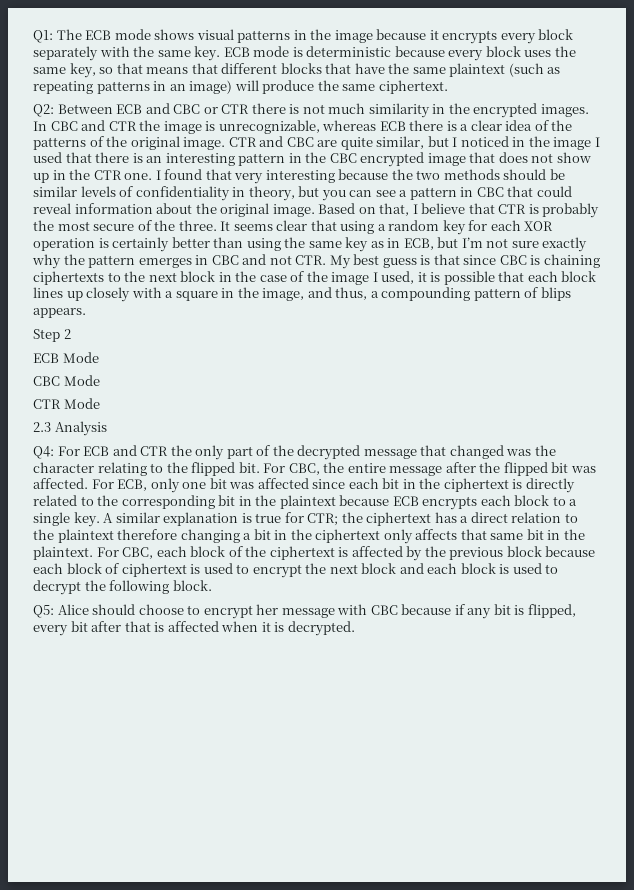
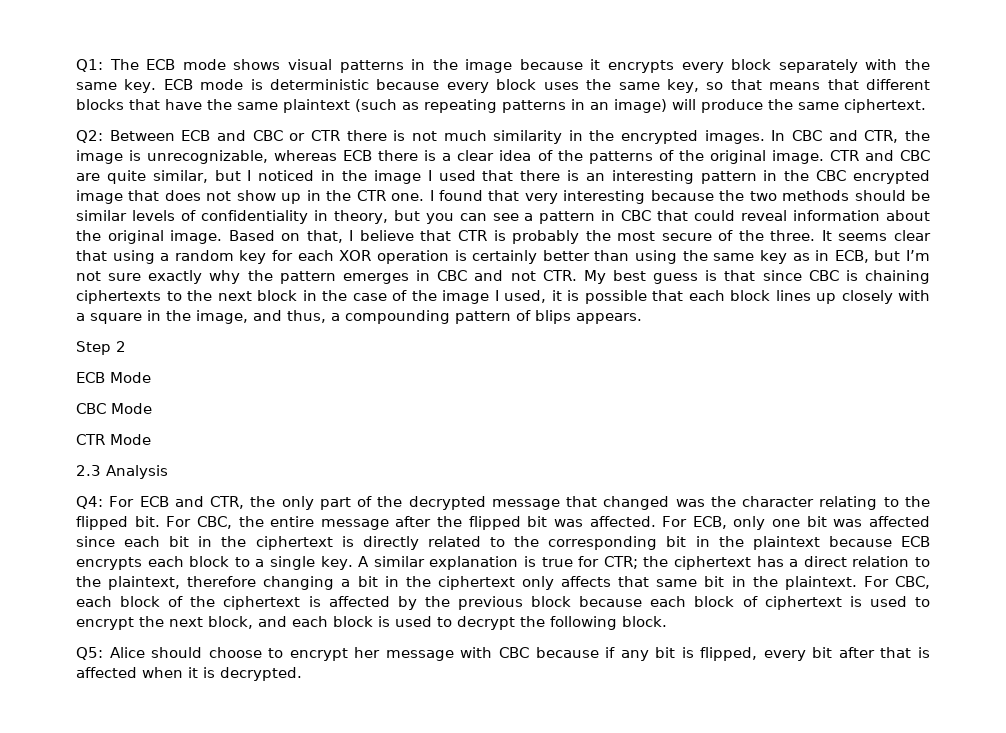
- In CBC and CTR the image is unrecognizable, whereas ECB there is a clear idea of the patterns of the original image.
+ In CBC and CTR, the image is unrecognizable, whereas ECB there is a clear idea of the patterns of the original image.
- Q4: For ECB and CTR the only part of the decrypted message that changed was the character relating to the flipped bit.
+ Q4: For ECB and CTR, the only part of the decrypted message that changed was the character relating to the flipped bit.
- A similar explanation is true for CTR; the ciphertext has a direct relation to the plaintext therefore changing a bit in the ciphertext only affects that same bit in the plaintext.
+ A similar explanation is true for CTR; the ciphertext has a direct relation to the plaintext, therefore changing a bit in the ciphertext only affects that same bit in the plaintext.
- For CBC, each block of the ciphertext is affected by the previous block because each block of ciphertext is used to encrypt the next block and each block is used to decrypt the following block.
+ For CBC, each block of the ciphertext is affected by the previous block because each block of ciphertext is used to encrypt the next block, and each block is used to decrypt the following block.

